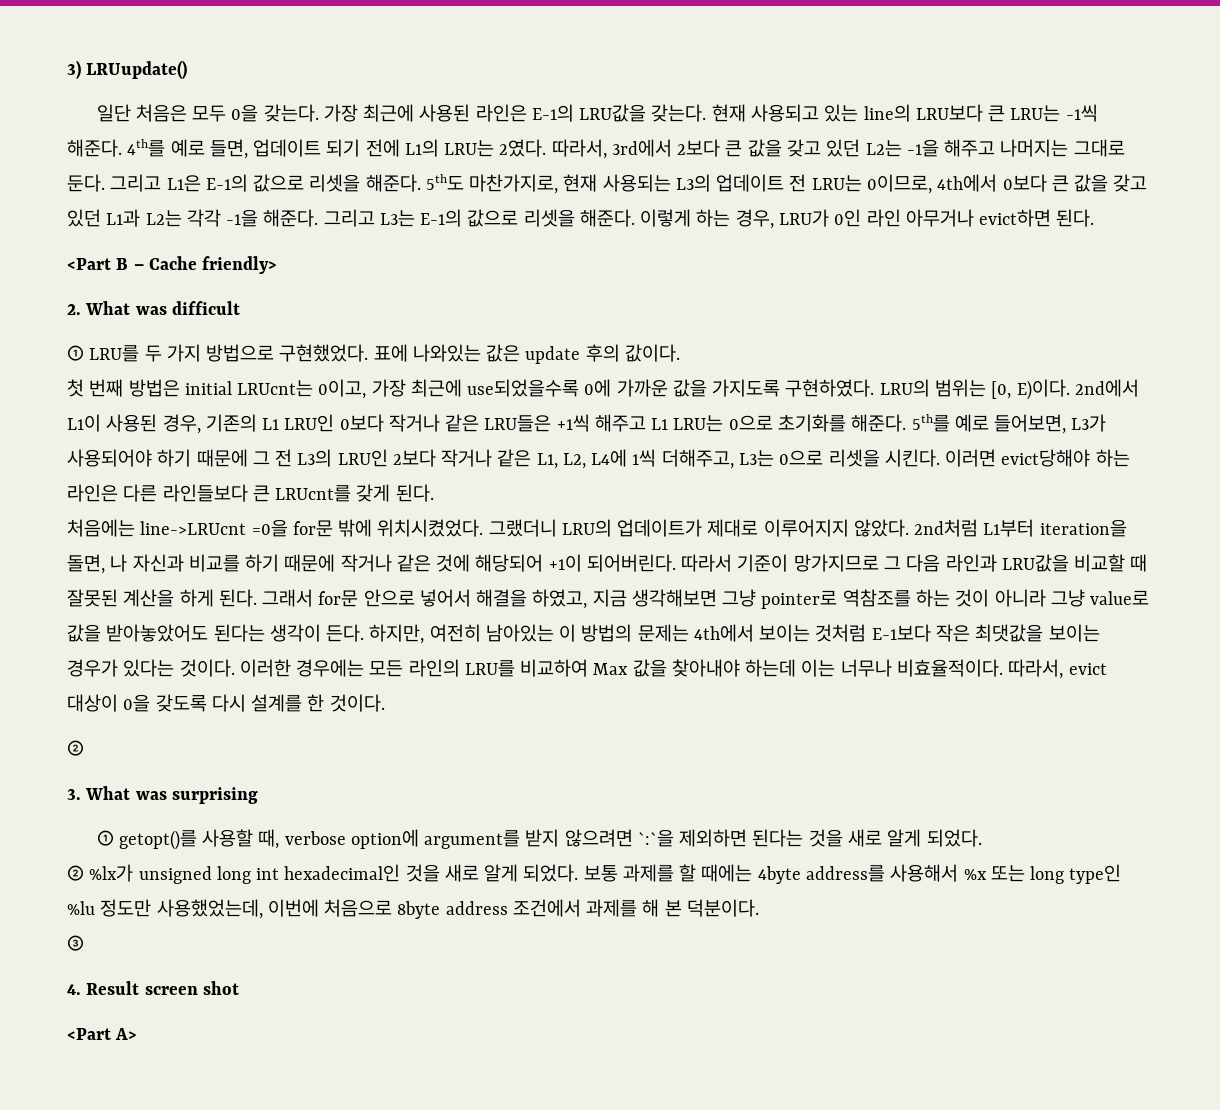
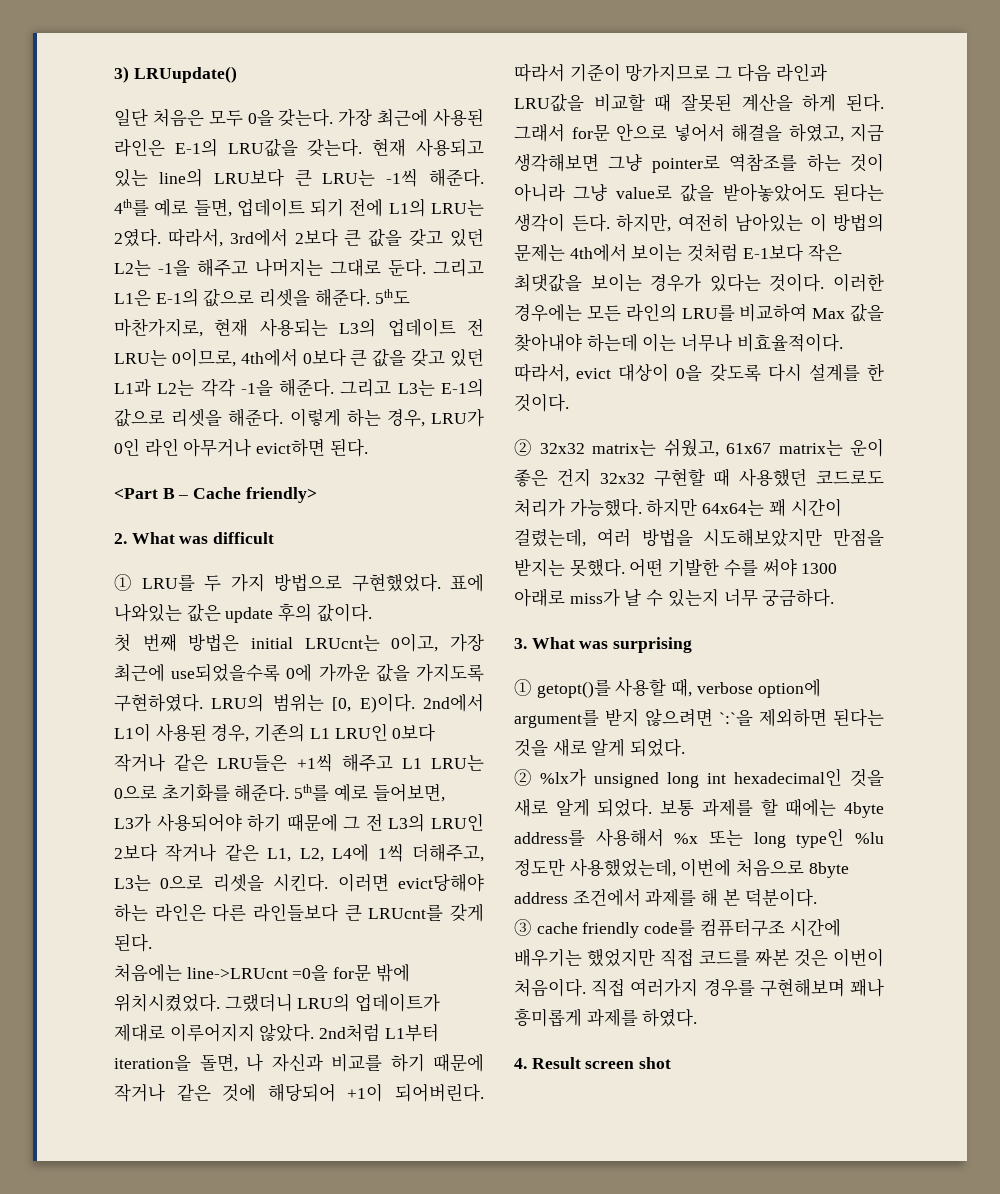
  따라서, evict 대상이 0을 갖도록 다시 설계를 한 것이다.
- ②
+ ② 32x32 matrix는 쉬웠고, 61x67 matrix는 운이 좋은 건지 32x32 구현할 때 사용했던 코드로도 처리가 가능했다. 하지만 64x64는 꽤 시간이 걸렸는데, 여러 방법을 시도해보았지만 만점을 받지는 못했다. 어떤 기발한 수를 써야 1300 아래로 miss가 날 수 있는지 너무 궁금하다.
- ③
+ ③ cache friendly code를 컴퓨터구조 시간에 배우기는 했었지만 직접 코드를 짜본 것은 이번이 처음이다. 직접 여러가지 경우를 구현해보며 꽤나 흥미롭게 과제를 하였다.
- <Part A>

